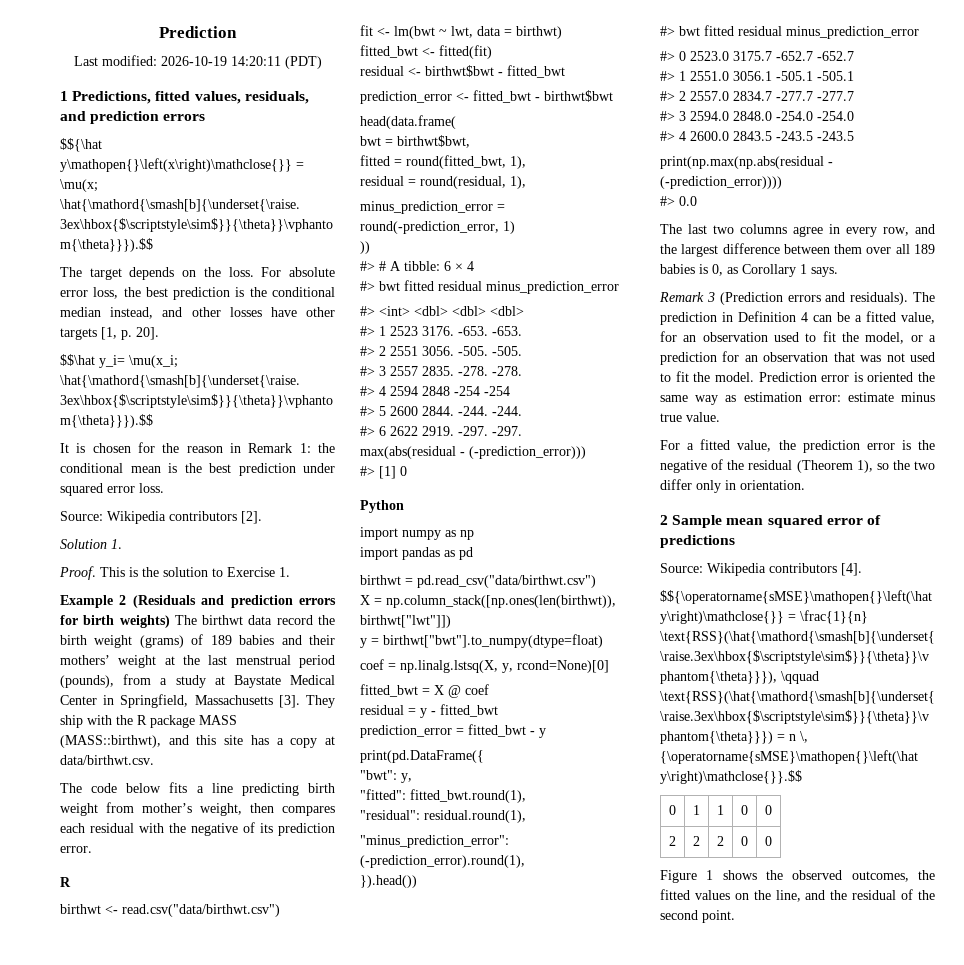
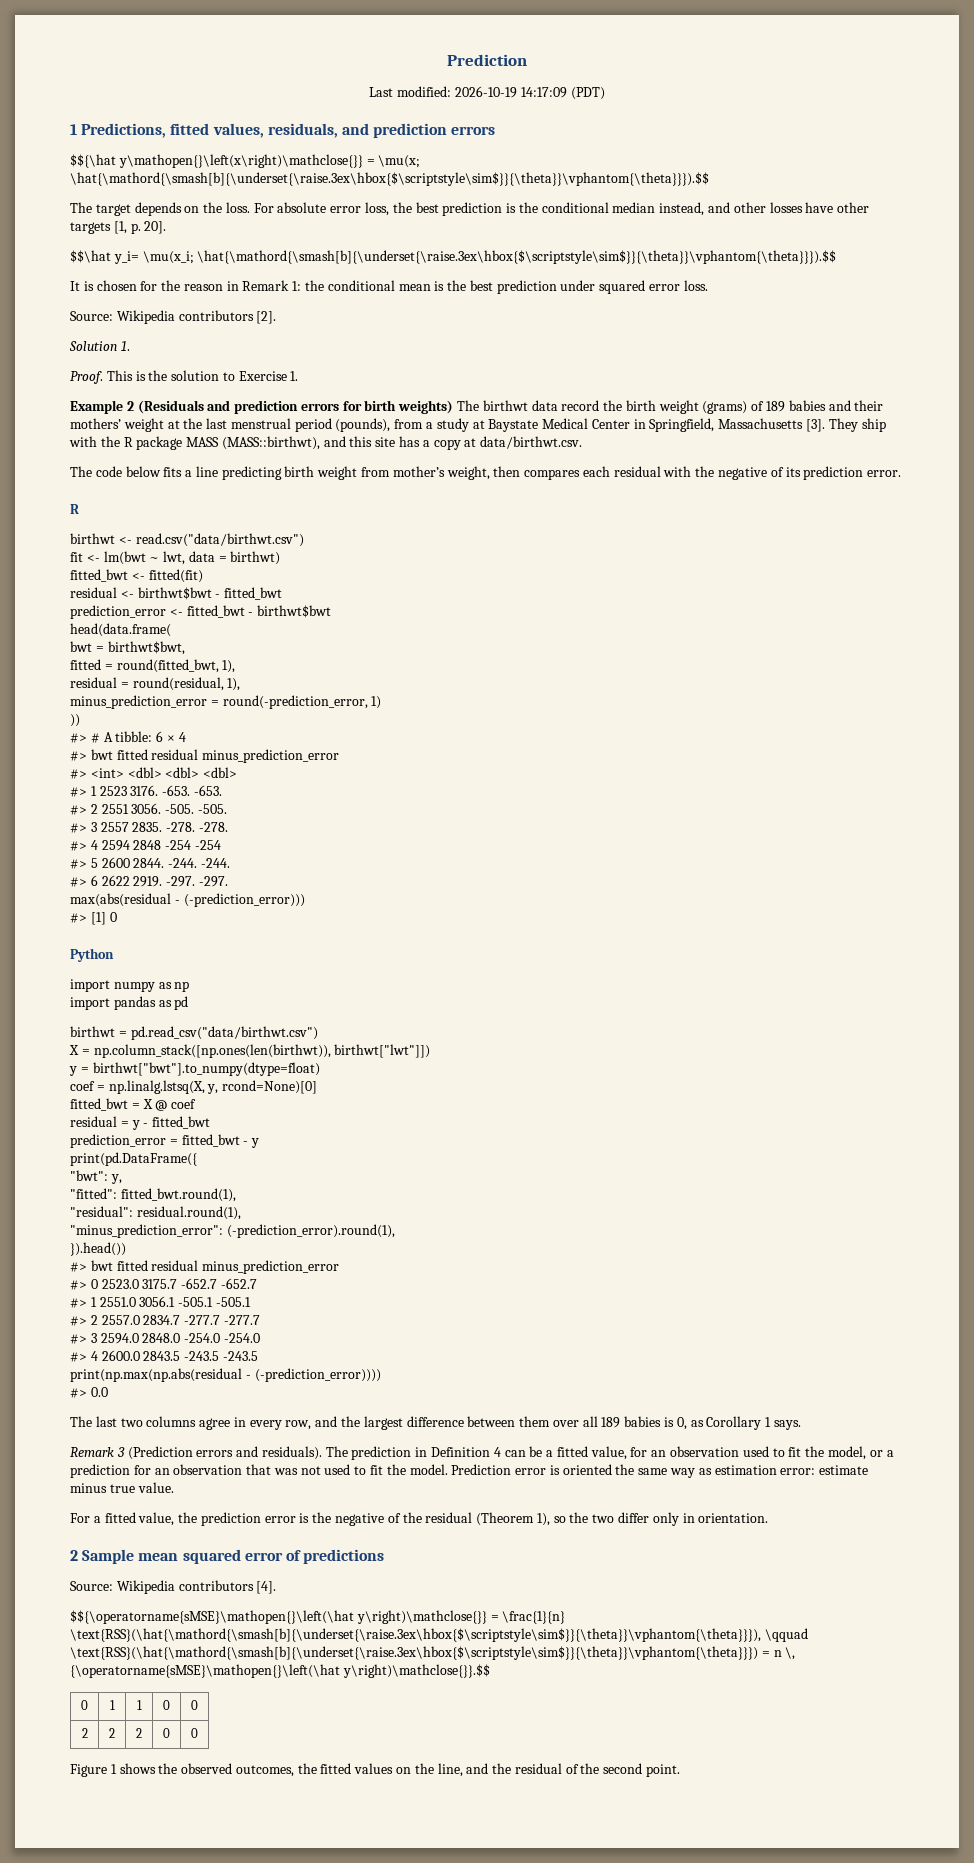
- Last modified: 2026-10-19 14:20:11 (PDT)
+ Last modified: 2026-10-19 14:17:09 (PDT)

